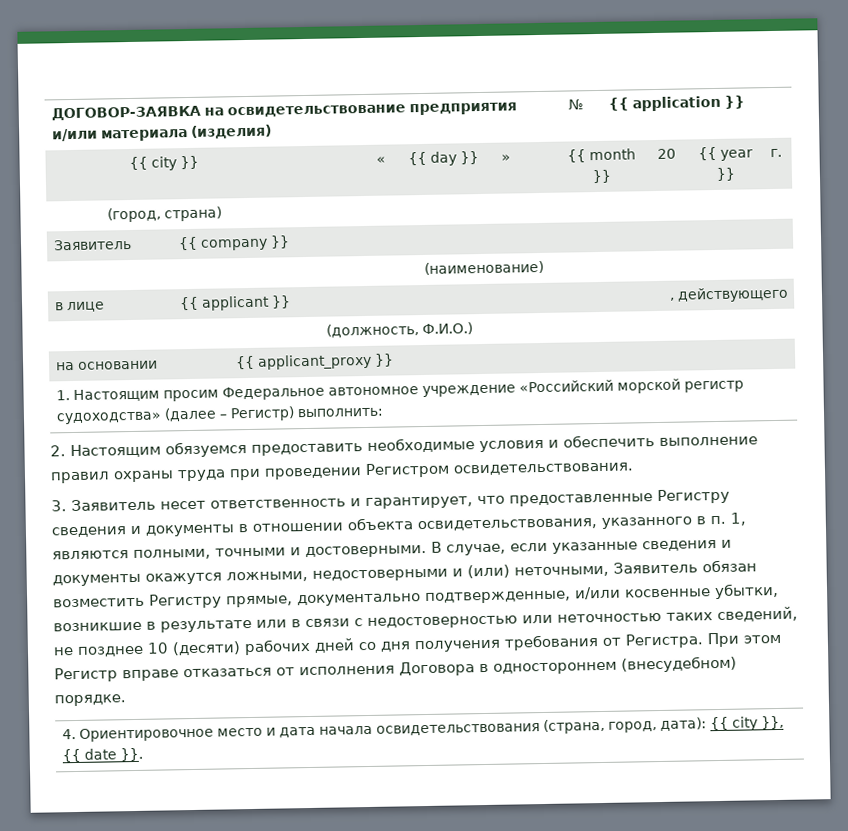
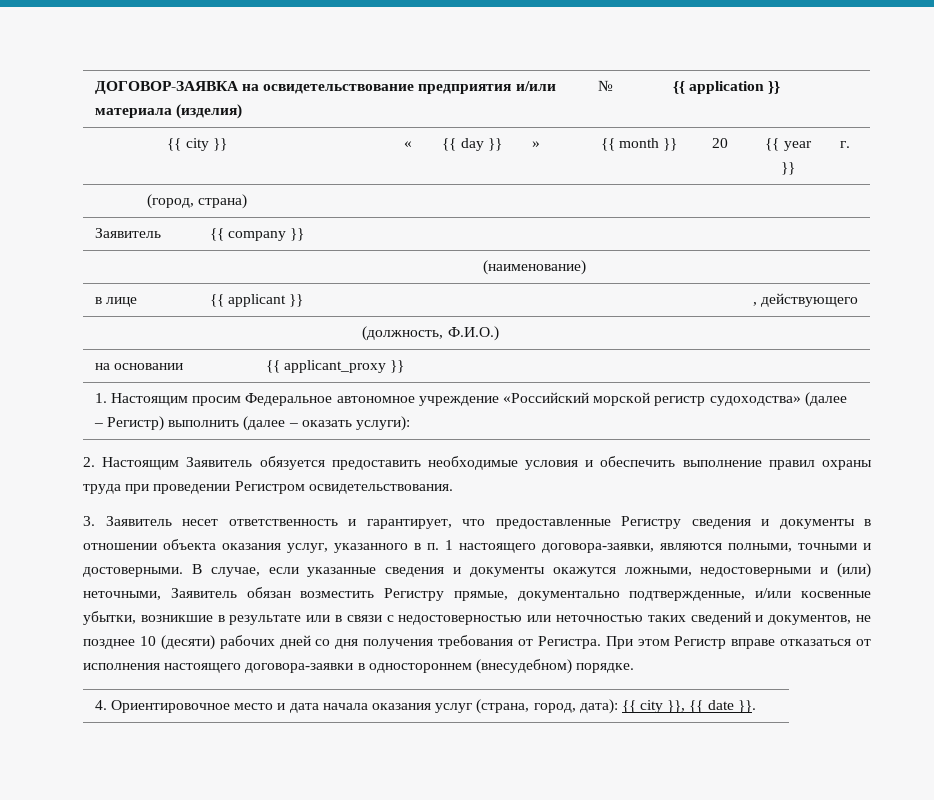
- 1. Настоящим просим Федеральное автономное учреждение «Российский морской регистр судоходства» (далее – Регистр) выполнить:
+ 1. Настоящим просим Федеральное автономное учреждение «Российский морской регистр судоходства» (далее – Регистр) выполнить (далее – оказать услуги):
- 2. Настоящим обязуемся предоставить необходимые условия и обеспечить выполнение правил охраны труда при проведении Регистром освидетельствования.
+ 2. Настоящим Заявитель обязуется предоставить необходимые условия и обеспечить выполнение правил охраны труда при проведении Регистром освидетельствования.
- 3. Заявитель несет ответственность и гарантирует, что предоставленные Регистру сведения и документы в отношении объекта освидетельствования, указанного в п. 1, являются полными, точными и достоверными.
+ 3. Заявитель несет ответственность и гарантирует, что предоставленные Регистру сведения и документы в отношении объекта оказания услуг, указанного в п. 1 настоящего договора-заявки, являются полными, точными и достоверными.
- В случае, если указанные сведения и документы окажутся ложными, недостоверными и (или) неточными, Заявитель обязан возместить Регистру прямые, документально подтвержденные, и/или косвенные убытки, возникшие в результате или в связи с недостоверностью или неточностью таких сведений, не позднее 10 (десяти) рабочих дней со дня получения требования от Регистра.
+ В случае, если указанные сведения и документы окажутся ложными, недостоверными и (или) неточными, Заявитель обязан возместить Регистру прямые, документально подтвержденные, и/или косвенные убытки, возникшие в результате или в связи с недостоверностью или неточностью таких сведений и документов, не позднее 10 (десяти) рабочих дней со дня получения требования от Регистра.
- При этом Регистр вправе отказаться от исполнения Договора в одностороннем (внесудебном) порядке.
+ При этом Регистр вправе отказаться от исполнения настоящего договора-заявки в одностороннем (внесудебном) порядке.
- 4. Ориентировочное место и дата начала освидетельствования (страна, город, дата): {{ city }}, {{ date }}.
+ 4. Ориентировочное место и дата начала оказания услуг (страна, город, дата): {{ city }}, {{ date }}.

